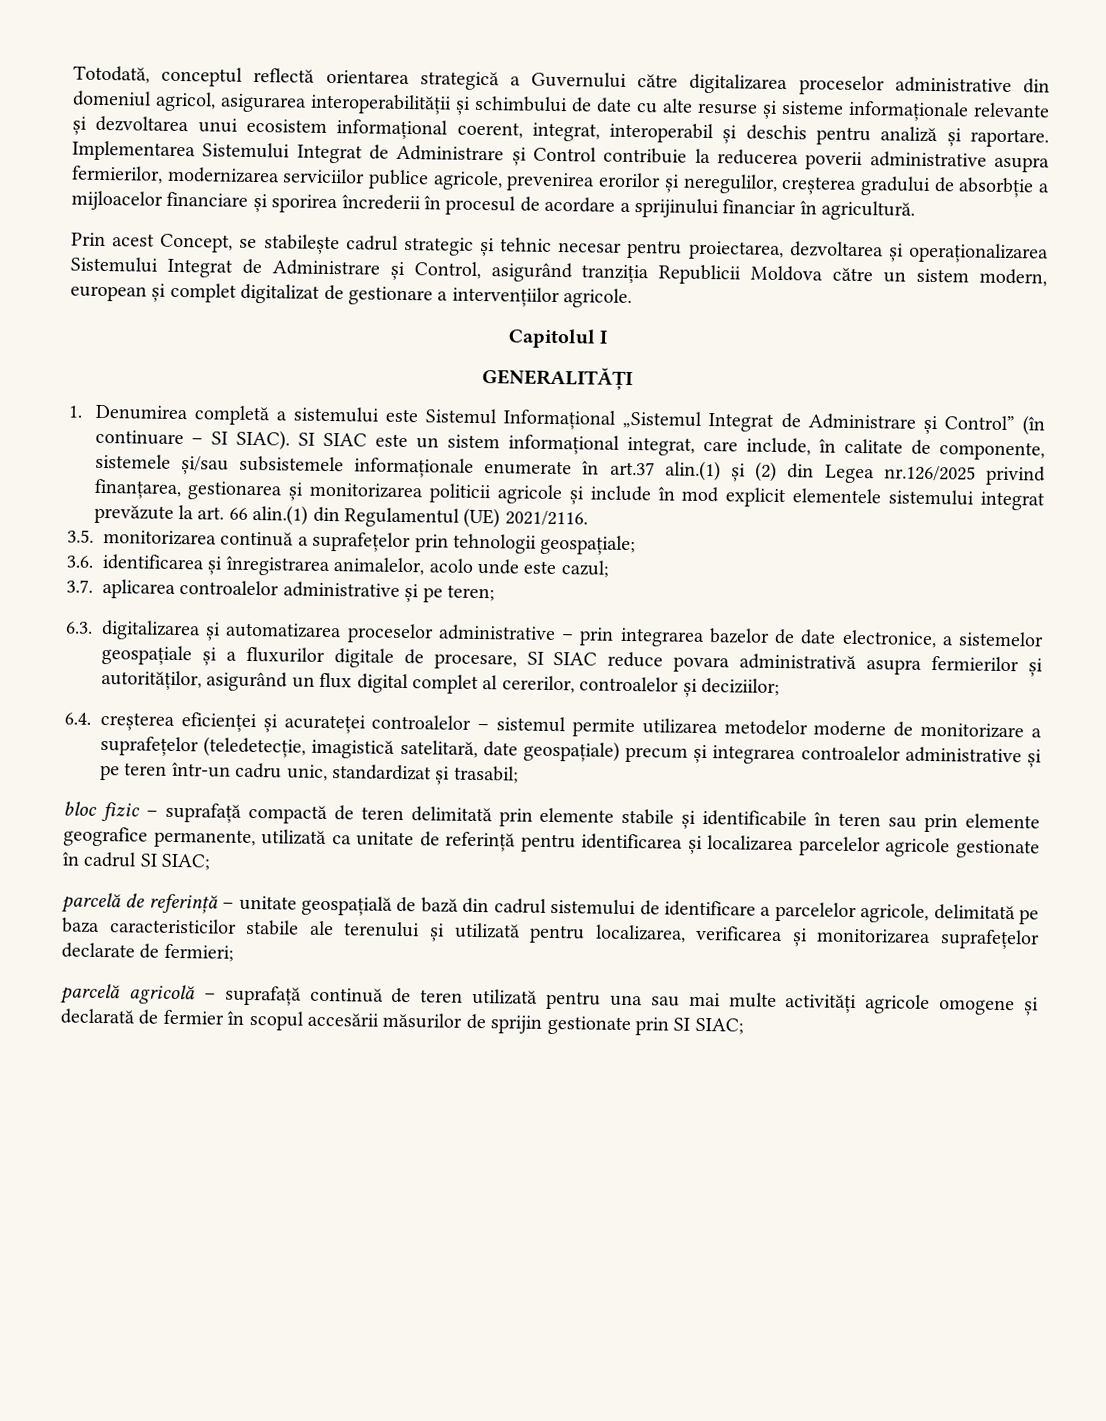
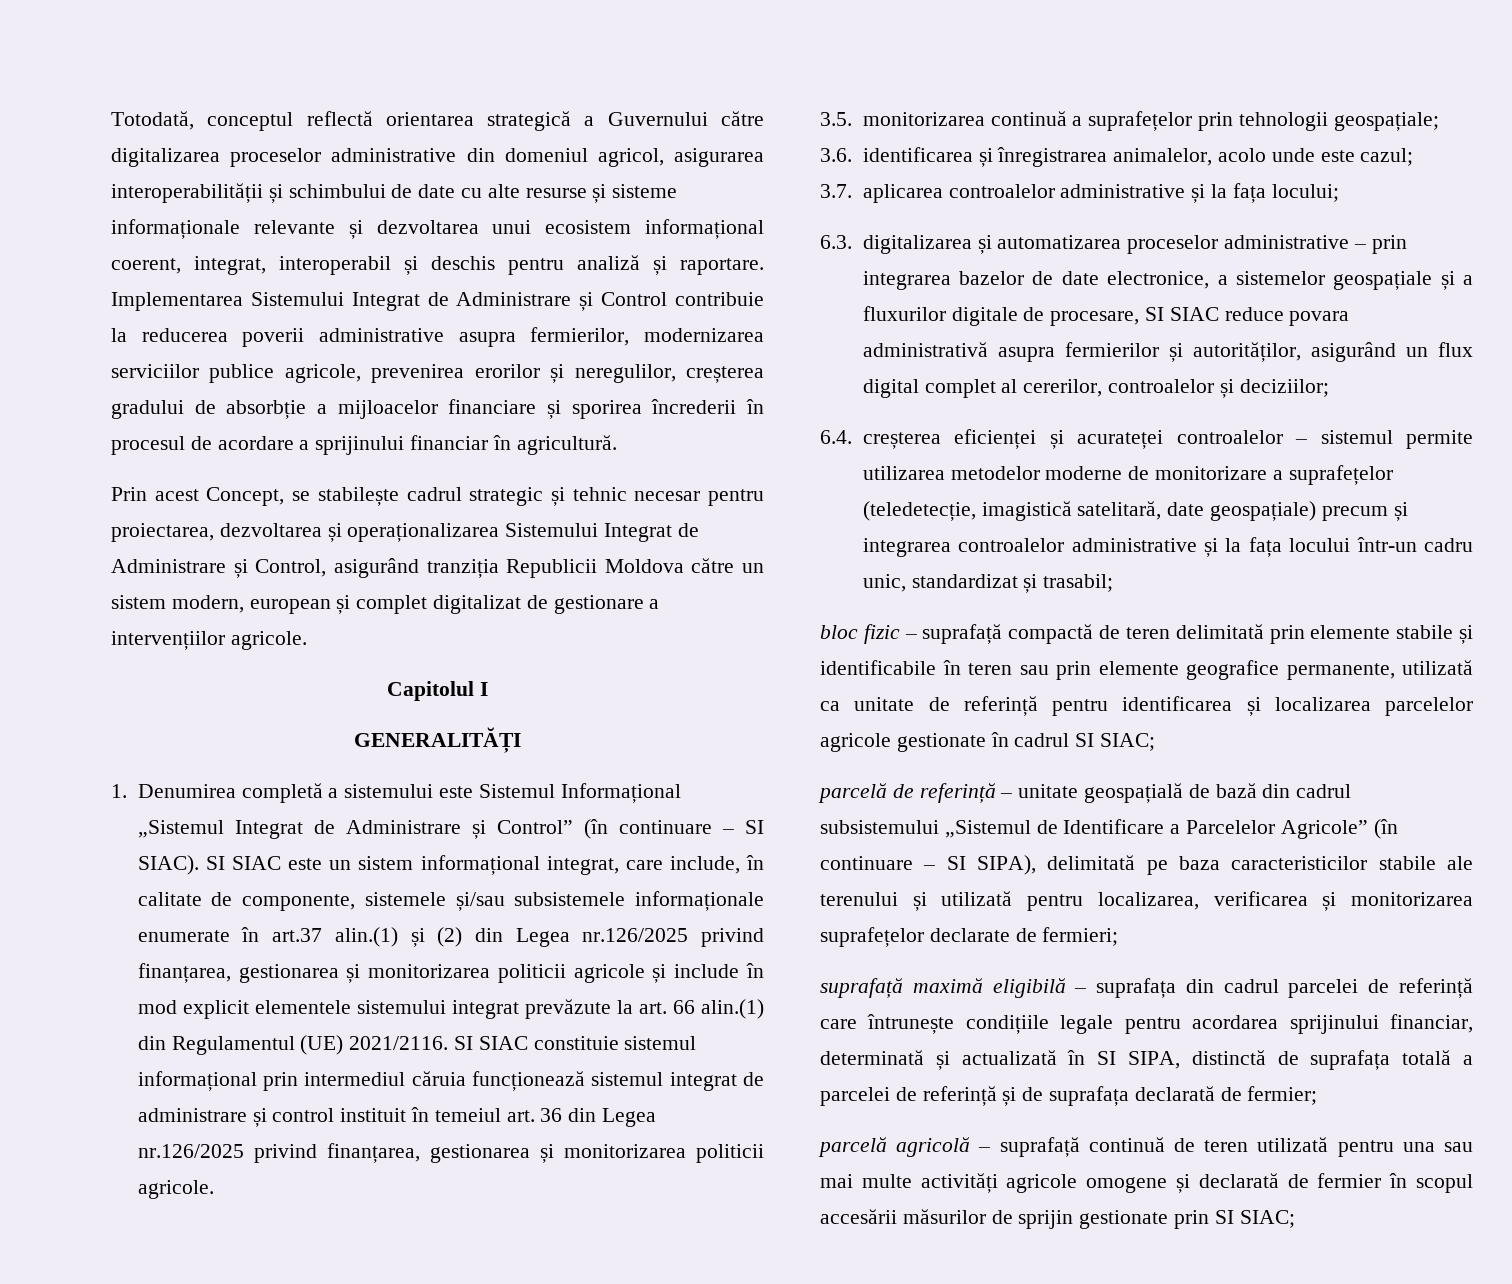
+ SI SIAC constituie sistemul informațional prin intermediul căruia funcționează sistemul integrat de administrare și control instituit în temeiul art. 36 din Legea nr.126/2025 privind finanțarea, gestionarea și monitorizarea politicii agricole.
- 3.7. aplicarea controalelor administrative și pe teren;
+ 3.7. aplicarea controalelor administrative și la fața locului;
- 6.4. creșterea eficienței și acurateței controalelor – sistemul permite utilizarea metodelor moderne de monitorizare a suprafețelor (teledetecție, imagistică satelitară, date geospațiale) precum și integrarea controalelor administrative și pe teren într-un cadru unic, standardizat și trasabil;
+ 6.4. creșterea eficienței și acurateței controalelor – sistemul permite utilizarea metodelor moderne de monitorizare a suprafețelor (teledetecție, imagistică satelitară, date geospațiale) precum și integrarea controalelor administrative și la fața locului într-un cadru unic, standardizat și trasabil;
- parcelă de referință – unitate geospațială de bază din cadrul sistemului de identificare a parcelelor agricole, delimitată pe baza caracteristicilor stabile ale terenului și utilizată pentru localizarea, verificarea și monitorizarea suprafețelor declarate de fermieri;
+ parcelă de referință – unitate geospațială de bază din cadrul subsistemului „Sistemul de Identificare a Parcelelor Agricole” (în continuare – SI SIPA), delimitată pe baza caracteristicilor stabile ale terenului și utilizată pentru localizarea, verificarea și monitorizarea suprafețelor declarate de fermieri;
+ suprafață maximă eligibilă – suprafața din cadrul parcelei de referință care întrunește condițiile legale pentru acordarea sprijinului financiar, determinată și actualizată în SI SIPA, distinctă de suprafața totală a parcelei de referință și de suprafața declarată de fermier;

